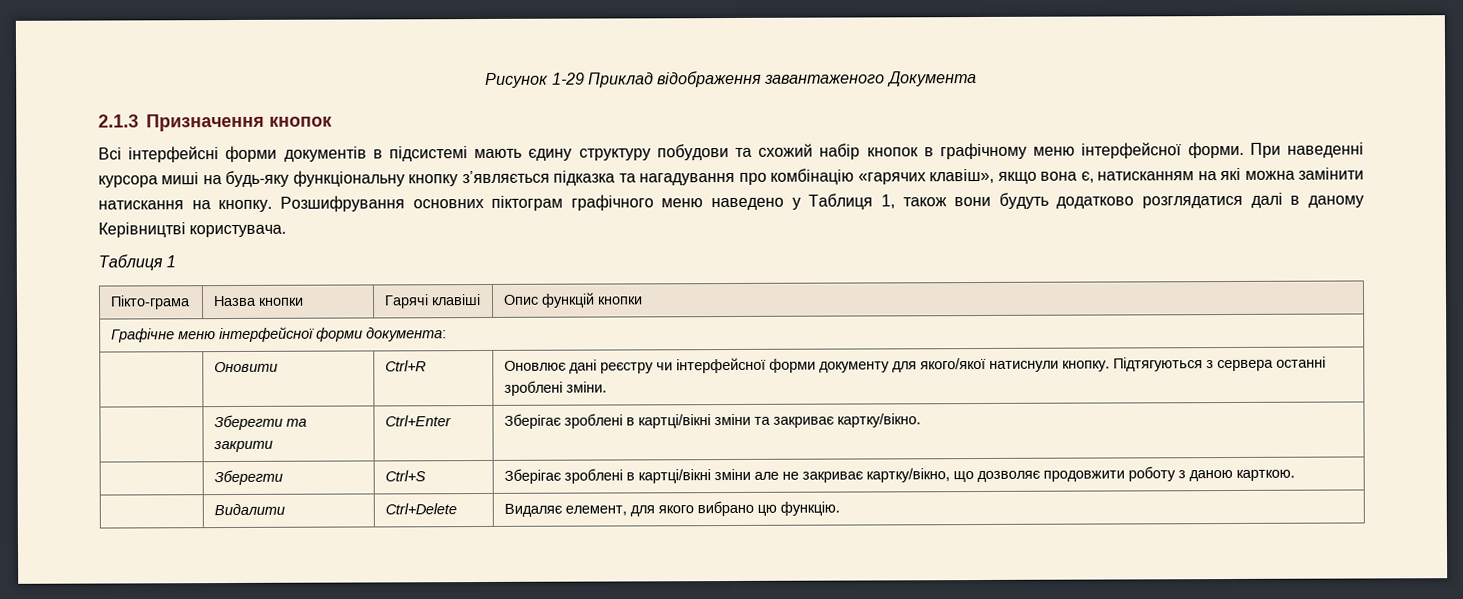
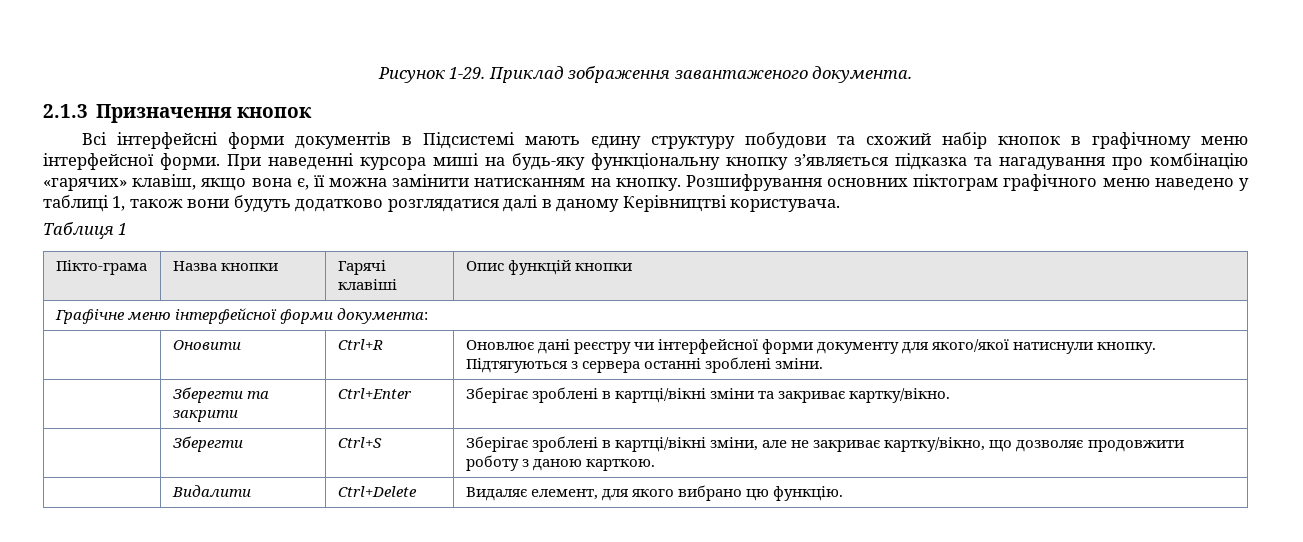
- Рисунок 1-29 Приклад відображення завантаженого Документа
+ Рисунок 1-29. Приклад зображення завантаженого документа.
- Всі інтерфейсні форми документів в підсистемі мають єдину структуру побудови та схожий набір кнопок в графічному меню інтерфейсної форми.
+ Всі інтерфейсні форми документів в Підсистемі мають єдину структуру побудови та схожий набір кнопок в графічному меню інтерфейсної форми.
- При наведенні курсора миші на будь-яку функціональну кнопку з’являється підказка та нагадування про комбінацію «гарячих клавіш», якщо вона є, натисканням на які можна замінити натискання на кнопку.
+ При наведенні курсора миші на будь-яку функціональну кнопку з’являється підказка та нагадування про комбінацію «гарячих» клавіш, якщо вона є, її можна замінити натисканням на кнопку.
- Розшифрування основних піктограм графічного меню наведено у Таблиця 1, також вони будуть додатково розглядатися далі в даному Керівництві користувача.
+ Розшифрування основних піктограм графічного меню наведено у таблиці 1, також вони будуть додатково розглядатися далі в даному Керівництві користувача.
- | Зберегти | Ctrl+S | Зберігає зроблені в картці/вікні зміни але не закриває картку/вікно, що дозволяє продовжити роботу з даною карткою.
+ | Зберегти | Ctrl+S | Зберігає зроблені в картці/вікні зміни, але не закриває картку/вікно, що дозволяє продовжити роботу з даною карткою.

